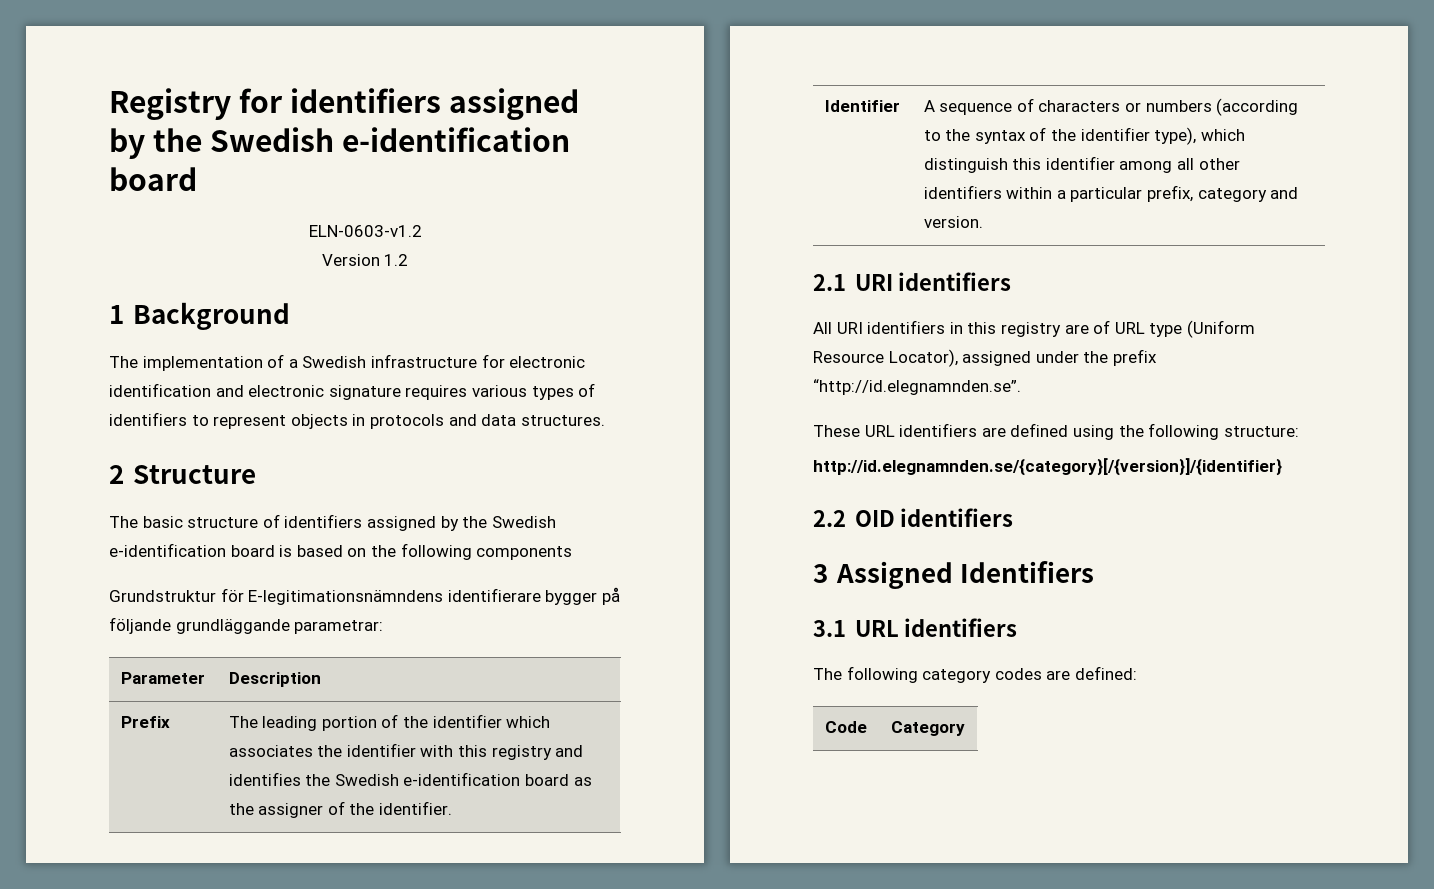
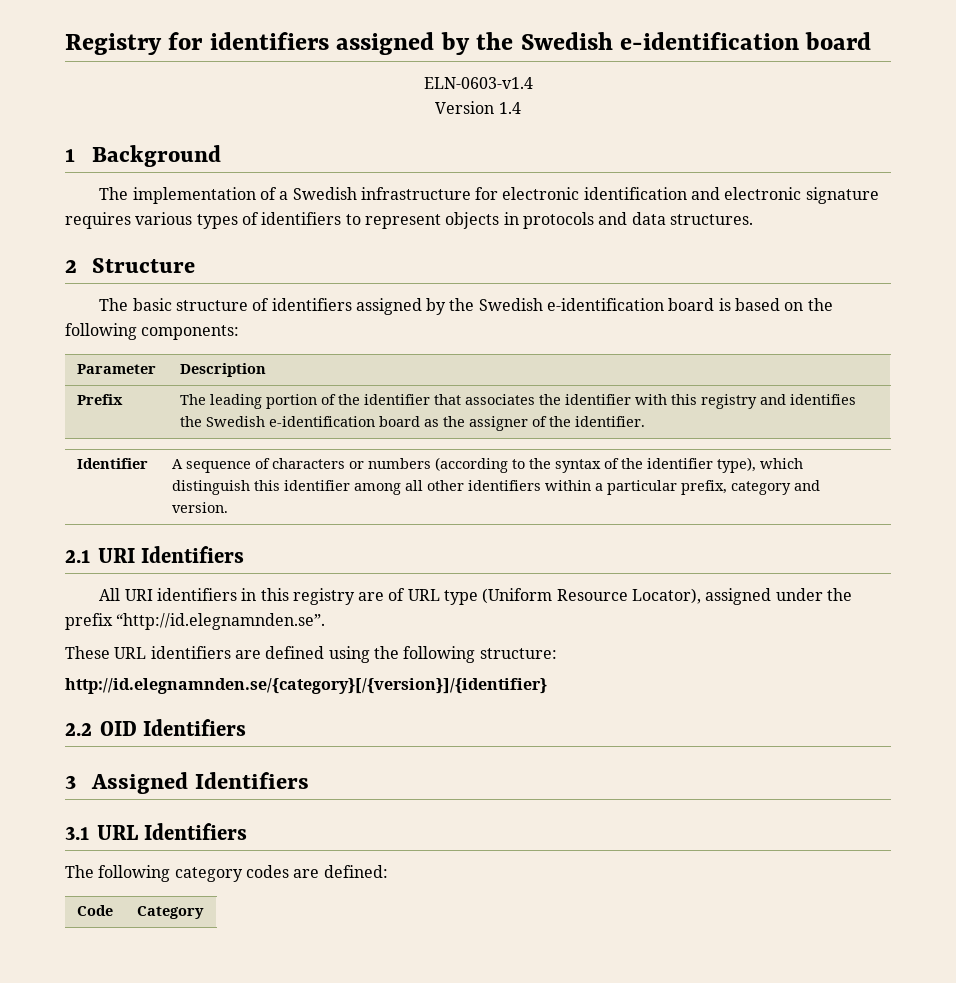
- ELN-0603-v1.2
+ ELN-0603-v1.4
- Version 1.2
+ Version 1.4
- The basic structure of identifiers assigned by the Swedish e-identification board is based on the following components
- Grundstruktur för E-legitimationsnämndens identifierare bygger på följande grundläggande parametrar:
+ The basic structure of identifiers assigned by the Swedish e-identification board is based on the following components:
- Prefix | The leading portion of the identifier which associates the identifier with this registry and identifies the Swedish e-identification board as the assigner of the identifier.
+ Prefix | The leading portion of the identifier that associates the identifier with this registry and identifies the Swedish e-identification board as the assigner of the identifier.
- 2.1 URI identifiers
+ 2.1 URI Identifiers
- 2.2 OID identifiers
+ 2.2 OID Identifiers
- 3.1 URL identifiers
+ 3.1 URL Identifiers

